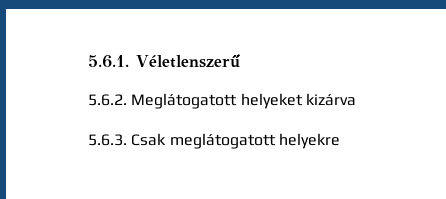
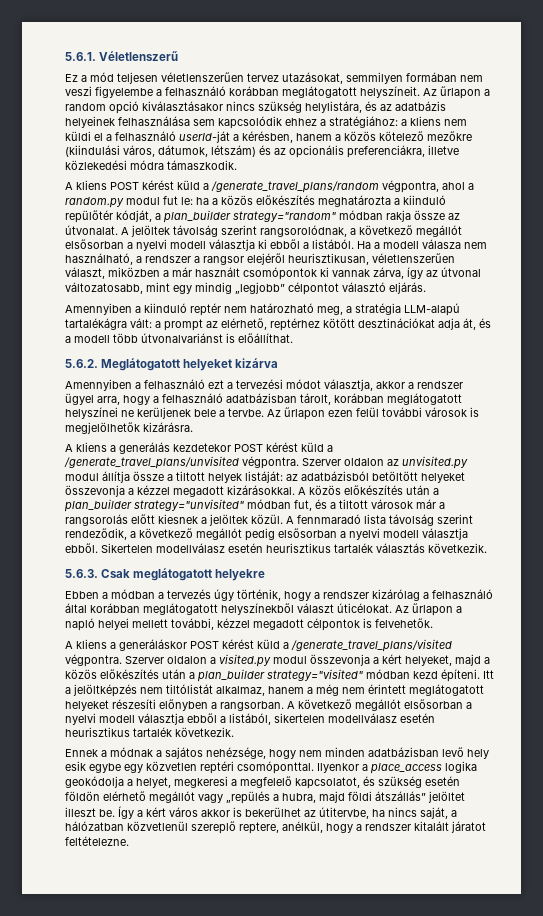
+ Ez a mód teljesen véletlenszerűen tervez utazásokat, semmilyen formában nem veszi figyelembe a felhasználó korábban meglátogatott helyszíneit. Az űrlapon a random opció kiválasztásakor nincs szükség helylistára, és az adatbázis helyeinek felhasználása sem kapcsolódik ehhez a stratégiához: a kliens nem küldi el a felhasználó userId-ját a kérésben, hanem a közös kötelező mezőkre (kiindulási város, dátumok, létszám) és az opcionális preferenciákra, illetve közlekedési módra támaszkodik.
+ A kliens POST kérést küld a /generate_travel_plans/random végpontra, ahol a random.py modul fut le: ha a közös előkészítés meghatározta a kiinduló repülőtér kódját, a plan_builder strategy="random" módban rakja össze az útvonalat. A jelöltek távolság szerint rangsorolódnak, a következő megállót elsősorban a nyelvi modell választja ki ebből a listából. Ha a modell válasza nem használható, a rendszer a rangsor elejéről heurisztikusan, véletlenszerűen választ, miközben a már használt csomópontok ki vannak zárva, így az útvonal változatosabb, mint egy mindig „legjobb” célpontot választó eljárás.
+ Amennyiben a kiinduló reptér nem határozható meg, a stratégia LLM-alapú tartalékágra vált: a prompt az elérhető, reptérhez kötött desztinációkat adja át, és a modell több útvonalvariánst is előállíthat.
  5.6.2. Meglátogatott helyeket kizárva
+ Amennyiben a felhasználó ezt a tervezési módot választja, akkor a rendszer ügyel arra, hogy a felhasználó adatbázisban tárolt, korábban meglátogatott helyszínei ne kerüljenek bele a tervbe. Az űrlapon ezen felül további városok is megjelölhetők kizárásra.
+ A kliens a generálás kezdetekor POST kérést küld a /generate_travel_plans/unvisited végpontra. Szerver oldalon az unvisited.py modul állítja össze a tiltott helyek listáját: az adatbázisból betöltött helyeket összevonja a kézzel megadott kizárásokkal. A közös előkészítés után a plan_builder strategy="unvisited" módban fut, és a tiltott városok már a rangsorolás előtt kiesnek a jelöltek közül. A fennmaradó lista távolság szerint rendeződik, a következő megállót pedig elsősorban a nyelvi modell választja ebből. Sikertelen modellválasz esetén heurisztikus tartalék választás következik.
  5.6.3. Csak meglátogatott helyekre
+ Ebben a módban a tervezés úgy történik, hogy a rendszer kizárólag a felhasználó által korábban meglátogatott helyszínekből választ úticélokat. Az űrlapon a napló helyei mellett további, kézzel megadott célpontok is felvehetők.
+ A kliens a generáláskor POST kérést küld a /generate_travel_plans/visited végpontra. Szerver oldalon a visited.py modul összevonja a kért helyeket, majd a közös előkészítés után a plan_builder strategy="visited" módban kezd építeni. Itt a jelöltképzés nem tiltólistát alkalmaz, hanem a még nem érintett meglátogatott helyeket részesíti előnyben a rangsorban. A következő megállót elsősorban a nyelvi modell választja ebből a listából, sikertelen modellválasz esetén heurisztikus tartalék következik.
+ Ennek a módnak a sajátos nehézsége, hogy nem minden adatbázisban levő hely esik egybe egy közvetlen reptéri csomóponttal. Ilyenkor a place_access logika geokódolja a helyet, megkeresi a megfelelő kapcsolatot, és szükség esetén földön elérhető megállót vagy „repülés a hubra, majd földi átszállás” jelöltet illeszt be. Így a kért város akkor is bekerülhet az útitervbe, ha nincs saját, a hálózatban közvetlenül szereplő reptere, anélkül, hogy a rendszer kitalált járatot feltételezne.

